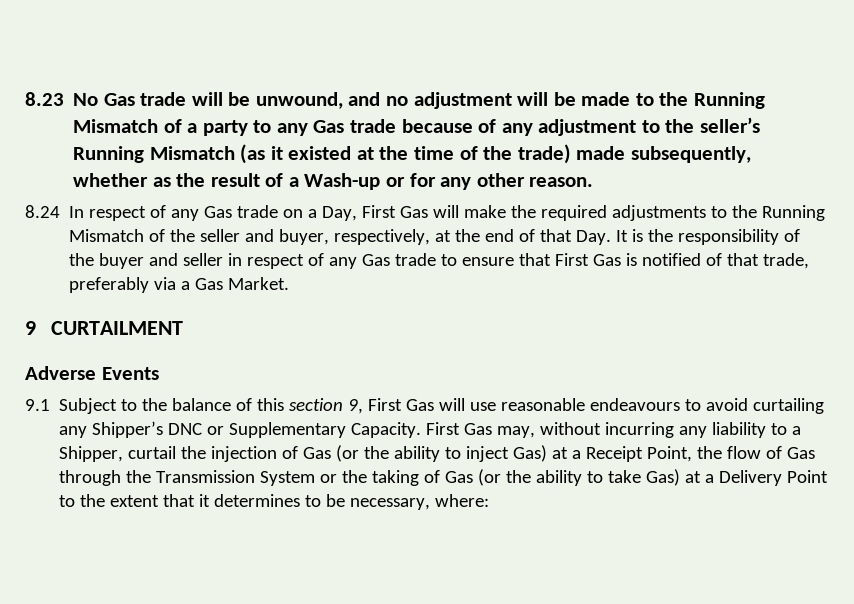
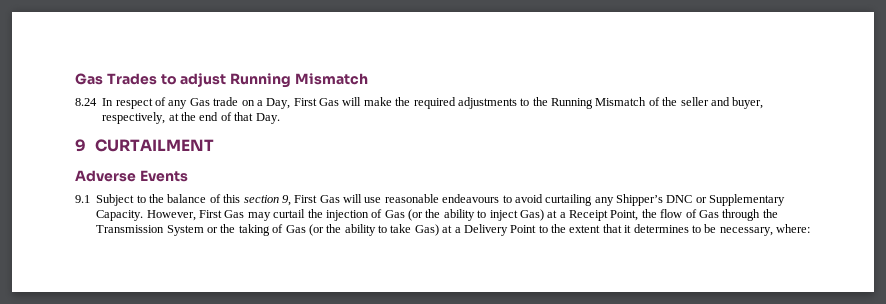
- 8.23 No Gas trade will be unwound, and no adjustment will be made to the Running Mismatch of a party to any Gas trade because of any adjustment to the seller’s Running Mismatch (as it existed at the time of the trade) made subsequently, whether as the result of a Wash-up or for any other reason.
+ Gas Trades to adjust Running Mismatch
- 8.24 In respect of any Gas trade on a Day, First Gas will make the required adjustments to the Running Mismatch of the seller and buyer, respectively, at the end of that Day. It is the responsibility of the buyer and seller in respect of any Gas trade to ensure that First Gas is notified of that trade, preferably via a Gas Market.
+ 8.24 In respect of any Gas trade on a Day, First Gas will make the required adjustments to the Running Mismatch of the seller and buyer, respectively, at the end of that Day.
- First Gas may, without incurring any liability to a Shipper, curtail the injection of Gas (or the ability to inject Gas) at a Receipt Point, the flow of Gas through the Transmission System or the taking of Gas (or the ability to take Gas) at a Delivery Point to the extent that it determines to be necessary, where:
+ However, First Gas may curtail the injection of Gas (or the ability to inject Gas) at a Receipt Point, the flow of Gas through the Transmission System or the taking of Gas (or the ability to take Gas) at a Delivery Point to the extent that it determines to be necessary, where:

